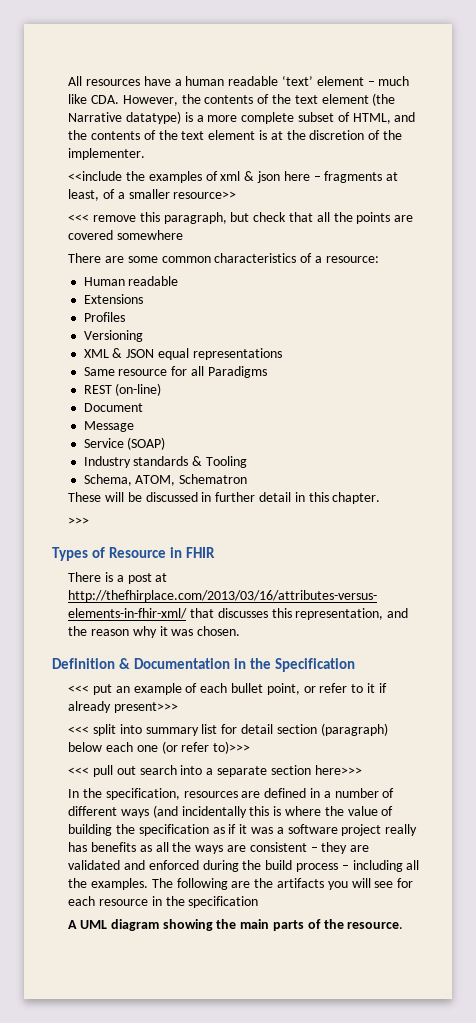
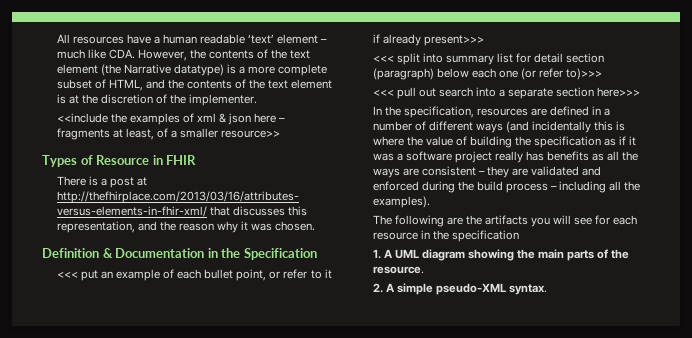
- <<< remove this paragraph, but check that all the points are covered somewhere
- There are some common characteristics of a resource:
- Human readable
- Extensions
- Profiles
- Versioning
- XML & JSON equal representations
- Same resource for all Paradigms
- REST (on-line)
- Document
- Message
- Service (SOAP)
- Industry standards & Tooling
- Schema, ATOM, Schematron
- These will be discussed in further detail in this chapter.
- >>>
- In the specification, resources are defined in a number of different ways (and incidentally this is where the value of building the specification as if it was a software project really has benefits as all the ways are consistent – they are validated and enforced during the build process – including all the examples. The following are the artifacts you will see for each resource in the specification
+ In the specification, resources are defined in a number of different ways (and incidentally this is where the value of building the specification as if it was a software project really has benefits as all the ways are consistent – they are validated and enforced during the build process – including all the examples).
+ The following are the artifacts you will see for each resource in the specification
- A UML diagram showing the main parts of the resource.
+ 1. A UML diagram showing the main parts of the resource.
+ 2. A simple pseudo-XML syntax.

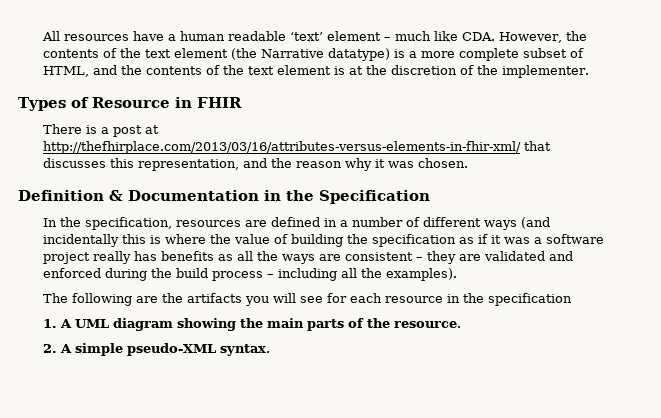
- <<include the examples of xml & json here – fragments at least, of a smaller resource>>
- <<< put an example of each bullet point, or refer to it if already present>>>
- <<< split into summary list for detail section (paragraph) below each one (or refer to)>>>
- <<< pull out search into a separate section here>>>

